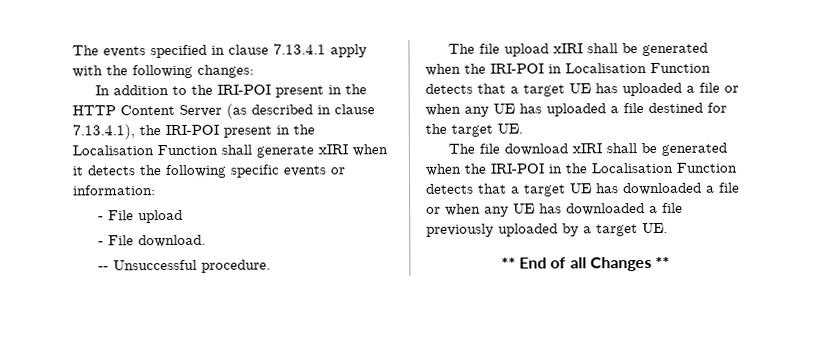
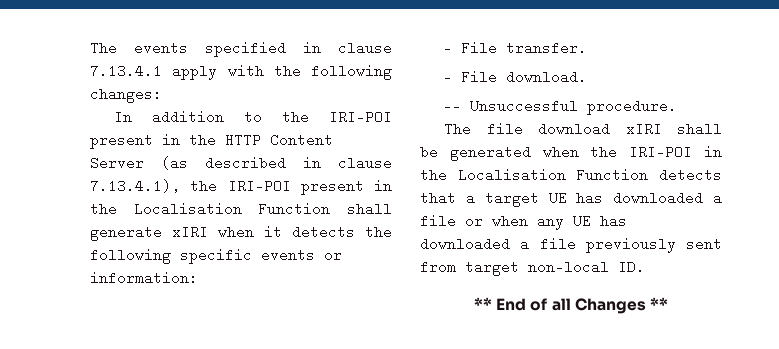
- - File upload
+ - File transfer.
- The file upload xIRI shall be generated when the IRI-POI in Localisation Function detects that a target UE has uploaded a file or when any UE has uploaded a file destined for the target UE.
- The file download xIRI shall be generated when the IRI-POI in the Localisation Function detects that a target UE has downloaded a file or when any UE has downloaded a file previously uploaded by a target UE.
+ The file download xIRI shall be generated when the IRI-POI in the Localisation Function detects that a target UE has downloaded a file or when any UE has downloaded a file previously sent from target non-local ID.

